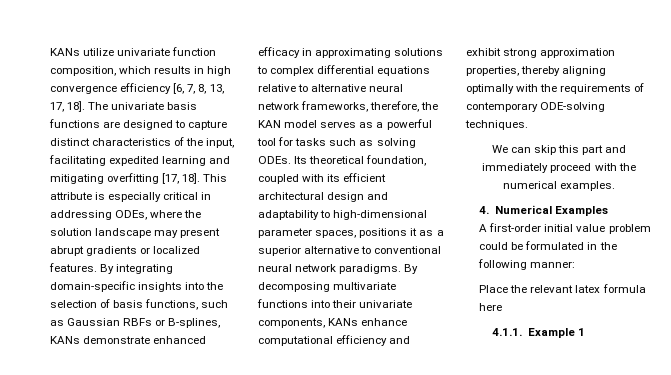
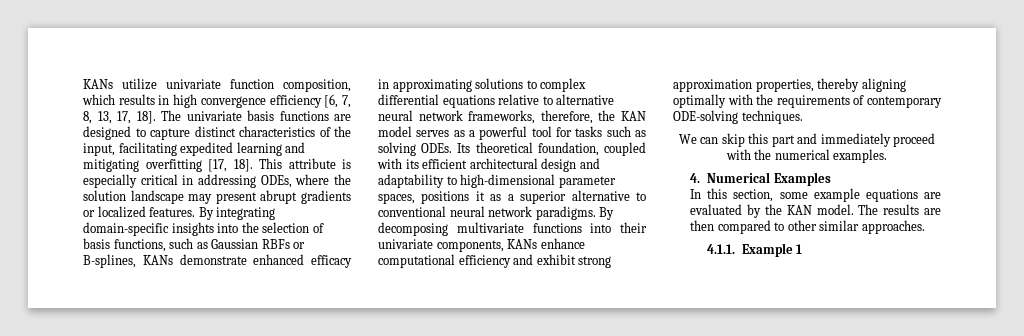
- A first-order initial value problem could be formulated in the following manner:
- Place the relevant latex formula here
+ In this section, some example equations are evaluated by the KAN model. The results are then compared to other similar approaches.

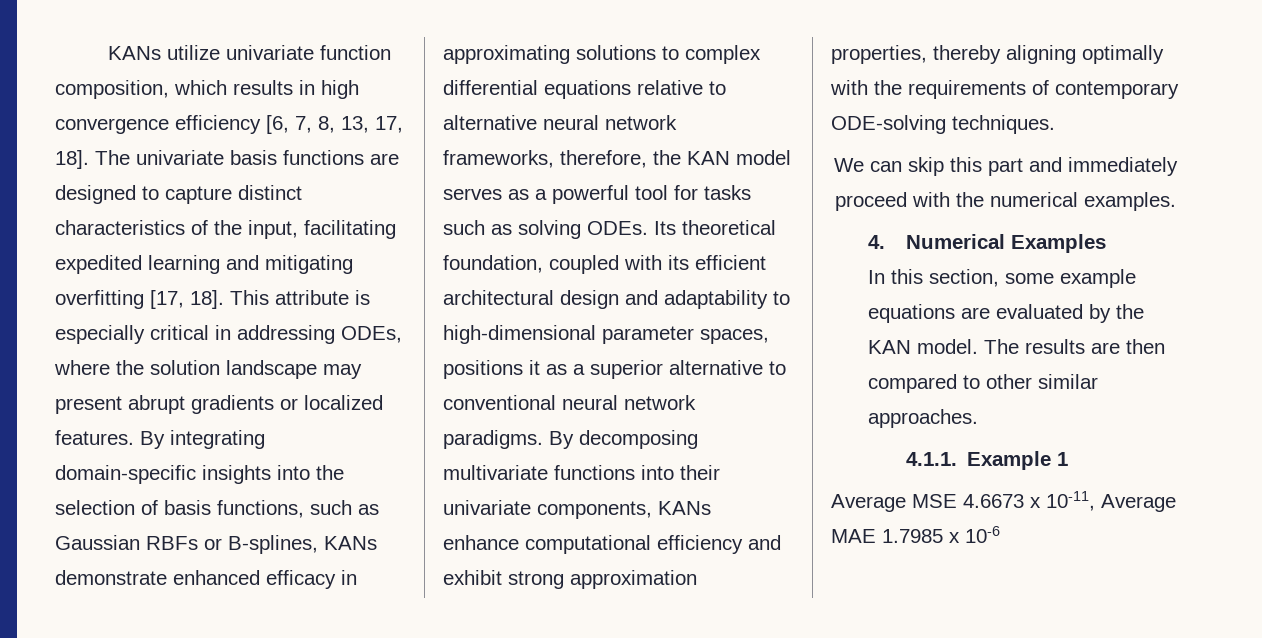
+ Average MSE 4.6673 x 10-11, Average MAE 1.7985 x 10-6

